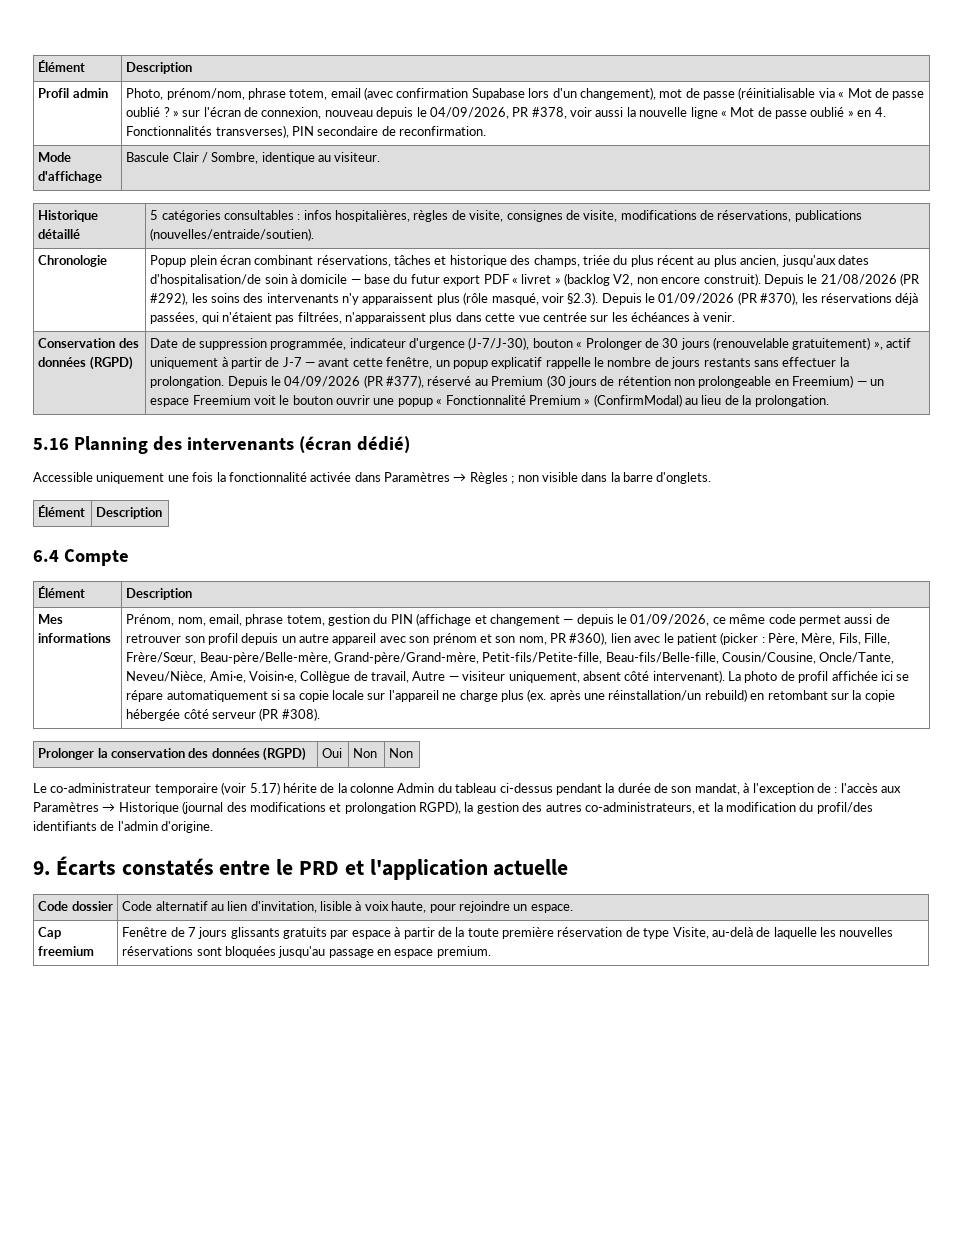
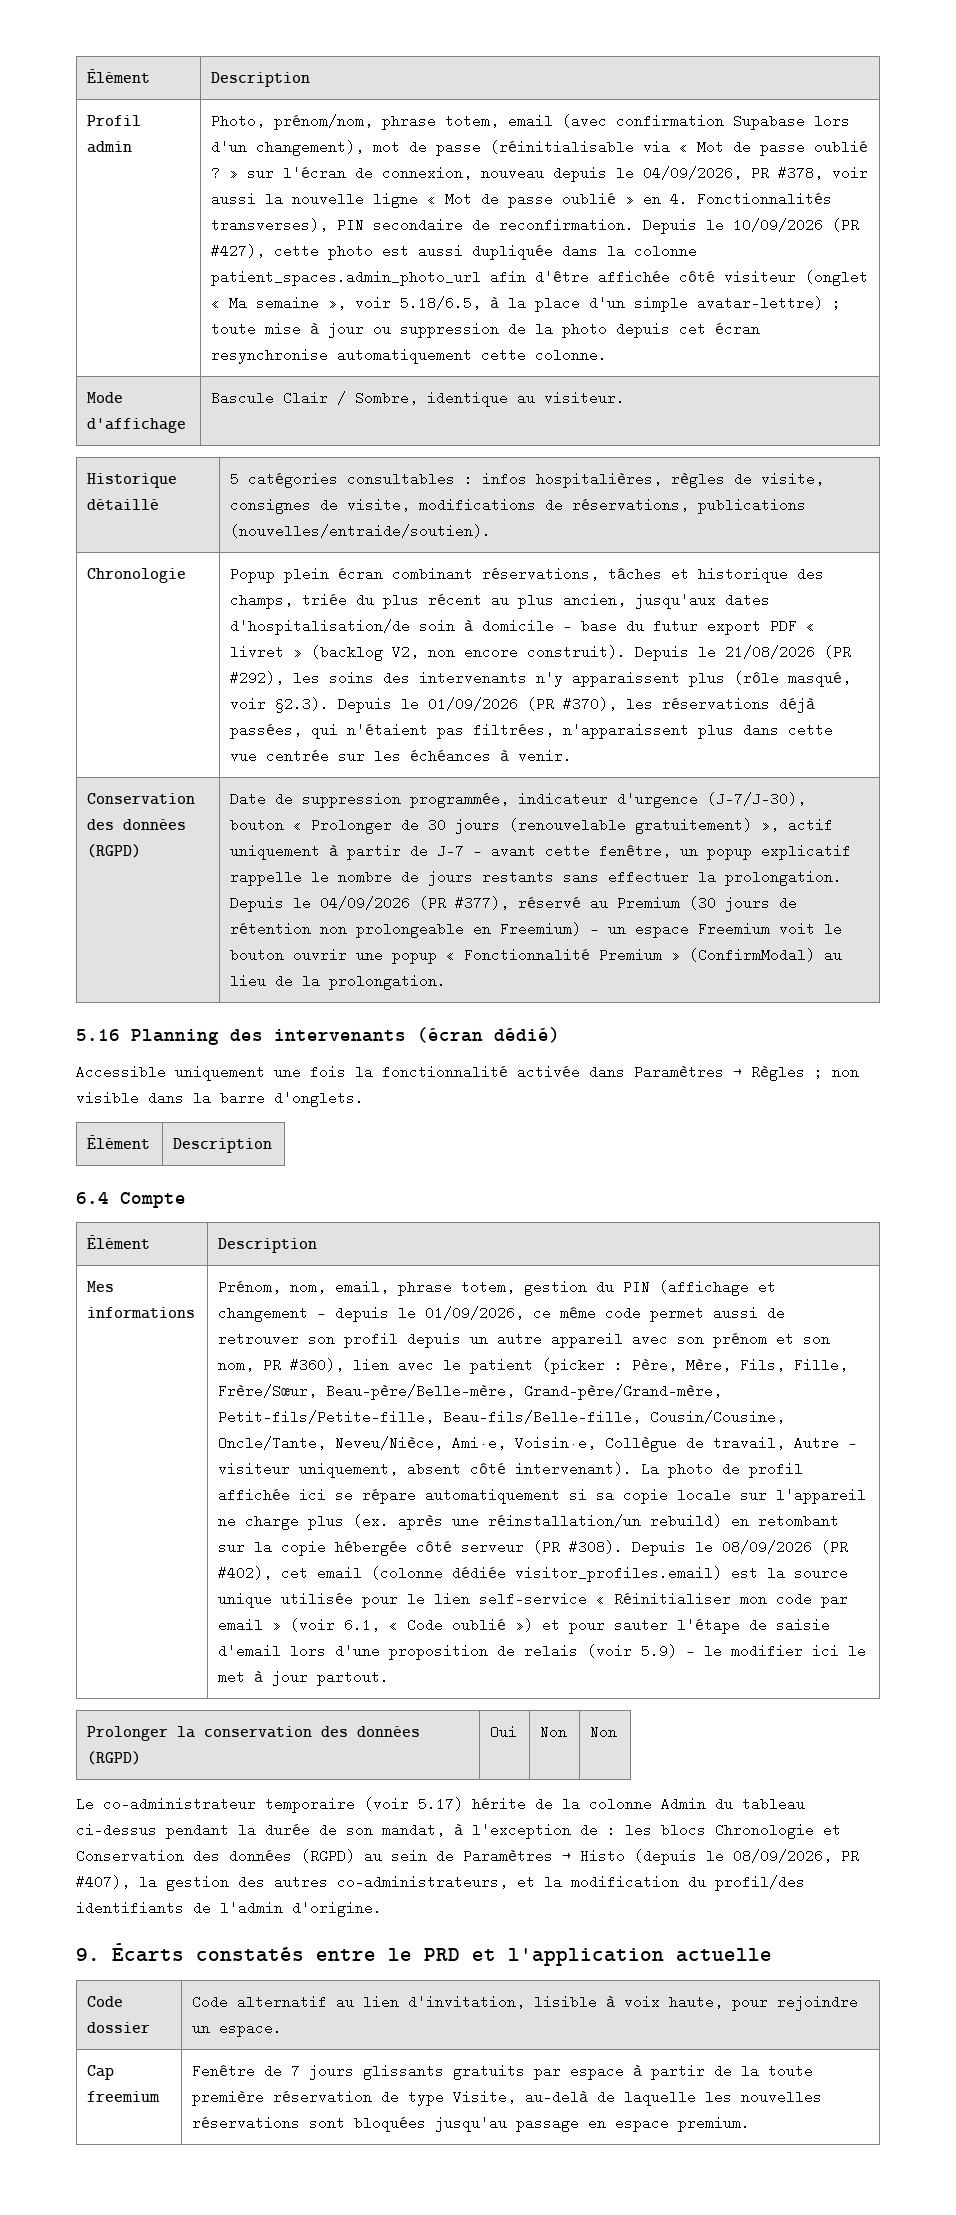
+ Depuis le 10/09/2026 (PR #427), cette photo est aussi dupliquée dans la colonne patient_spaces.admin_photo_url afin d'être affichée côté visiteur (onglet « Ma semaine », voir 5.18/6.5, à la place d'un simple avatar-lettre) ; toute mise à jour ou suppression de la photo depuis cet écran resynchronise automatiquement cette colonne.
+ Depuis le 08/09/2026 (PR #402), cet email (colonne dédiée visitor_profiles.email) est la source unique utilisée pour le lien self-service « Réinitialiser mon code par email » (voir 6.1, « Code oublié ») et pour sauter l'étape de saisie d'email lors d'une proposition de relais (voir 5.9) — le modifier ici le met à jour partout.
- Le co-administrateur temporaire (voir 5.17) hérite de la colonne Admin du tableau ci-dessus pendant la durée de son mandat, à l'exception de : l'accès aux Paramètres → Historique (journal des modifications et prolongation RGPD), la gestion des autres co-administrateurs, et la modification du profil/des identifiants de l'admin d'origine.
+ Le co-administrateur temporaire (voir 5.17) hérite de la colonne Admin du tableau ci-dessus pendant la durée de son mandat, à l'exception de : les blocs Chronologie et Conservation des données (RGPD) au sein de Paramètres → Histo (depuis le 08/09/2026, PR #407), la gestion des autres co-administrateurs, et la modification du profil/des identifiants de l'admin d'origine.

